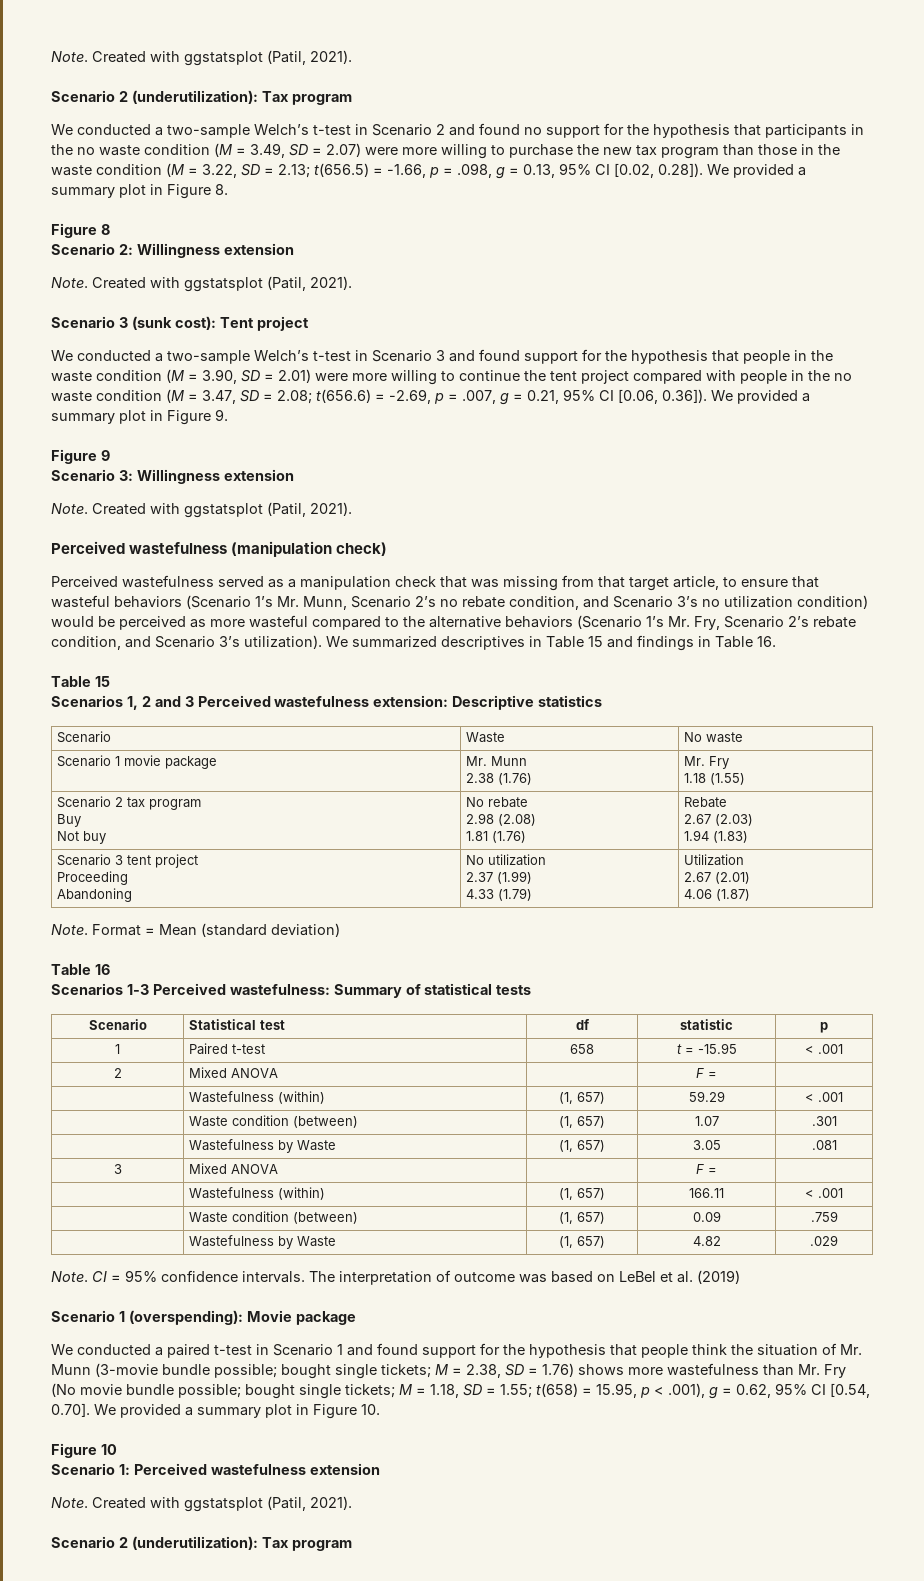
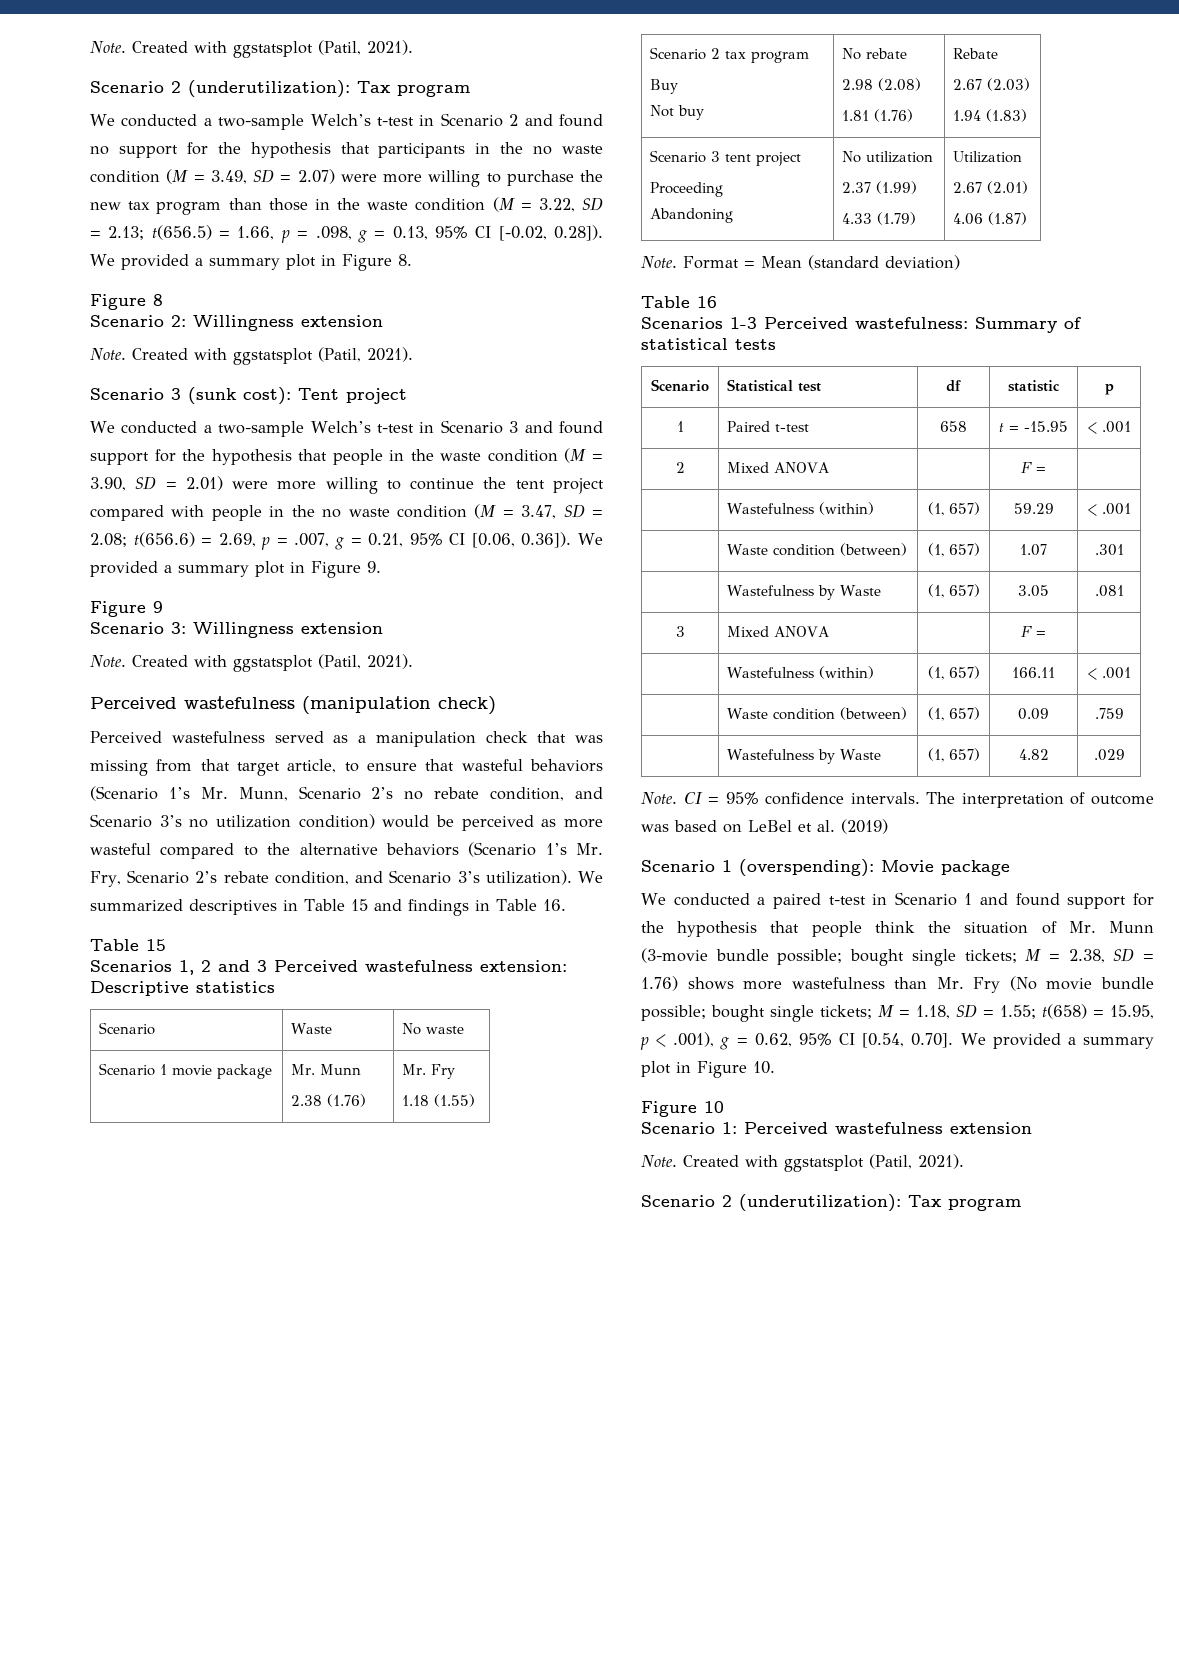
- t(656.5) = -1.66, p = .098, g = 0.13, 95% CI [0.02, 0.28]). We provided a summary plot in Figure 8.
+ t(656.5) = 1.66, p = .098, g = 0.13, 95% CI [-0.02, 0.28]). We provided a summary plot in Figure 8.
- t(656.6) = -2.69, p = .007, g = 0.21, 95% CI [0.06, 0.36]). We provided a summary plot in Figure 9.
+ t(656.6) = 2.69, p = .007, g = 0.21, 95% CI [0.06, 0.36]). We provided a summary plot in Figure 9.

